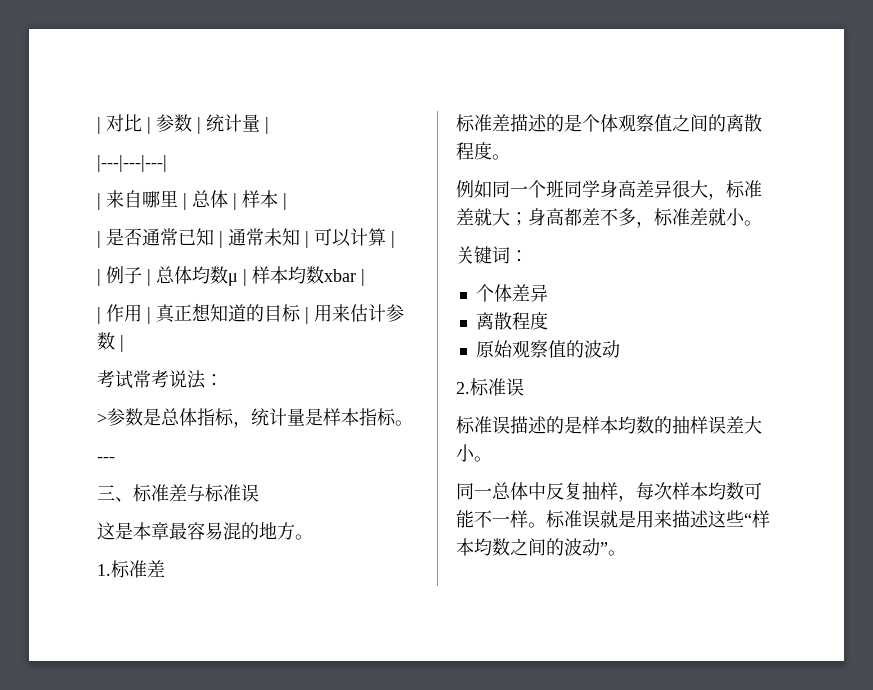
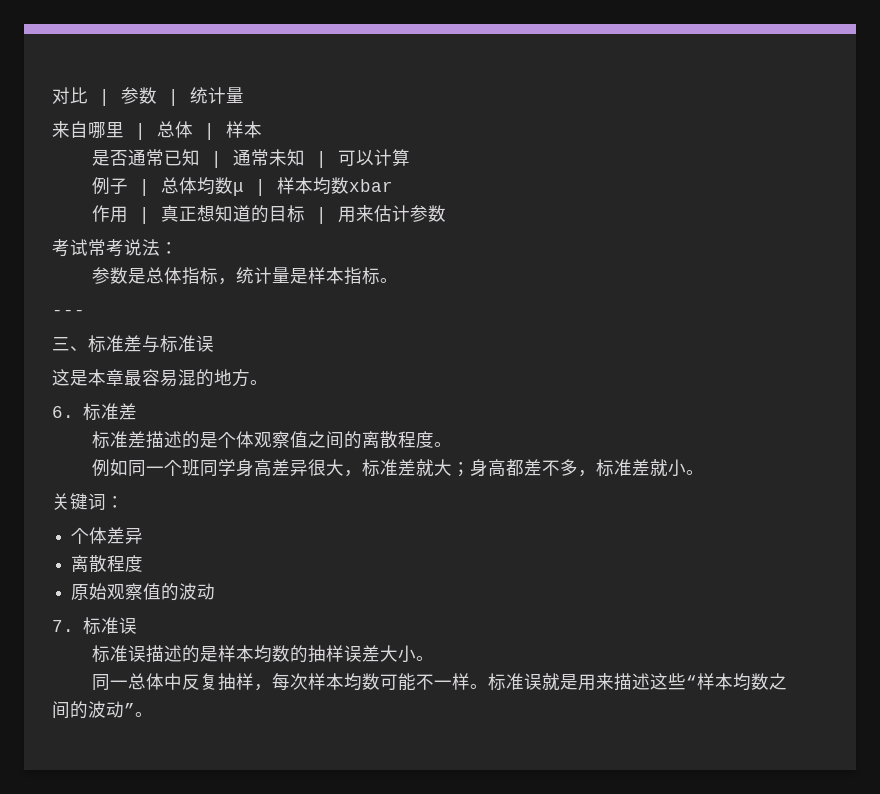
- | 对比 | 参数 | 统计量 |
- |---|---|---|
- | 来自哪里 | 总体 | 样本 |
- | 是否通常已知 | 通常未知 | 可以计算 |
- | 例子 | 总体均数μ | 样本均数xbar |
- | 作用 | 真正想知道的目标 | 用来估计参数 |
+ 对比 | 参数 | 统计量
+ 来自哪里 | 总体 | 样本
+ 是否通常已知 | 通常未知 | 可以计算
+ 例子 | 总体均数μ | 样本均数xbar
+ 作用 | 真正想知道的目标 | 用来估计参数
- >参数是总体指标，统计量是样本指标。
+ 参数是总体指标，统计量是样本指标。
- 1.标准差
+ 6.标准差
- 2.标准误
+ 7.标准误

